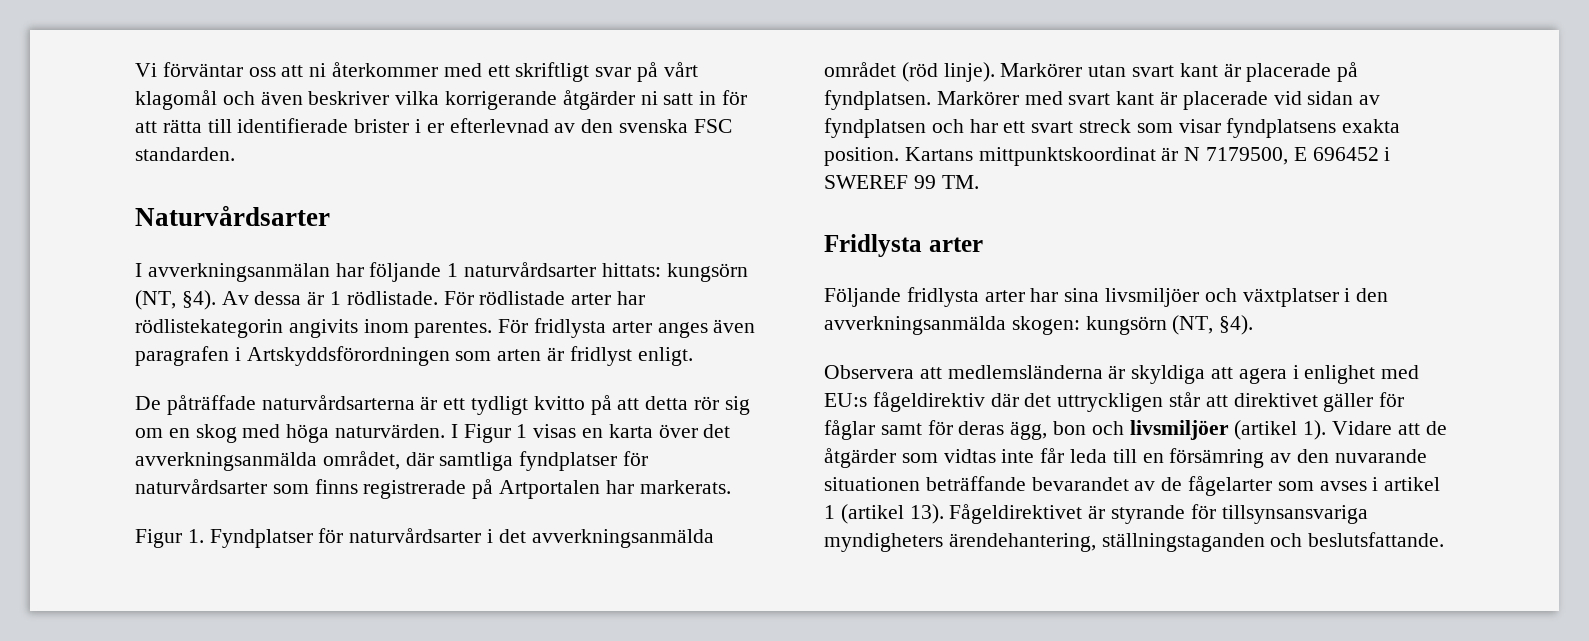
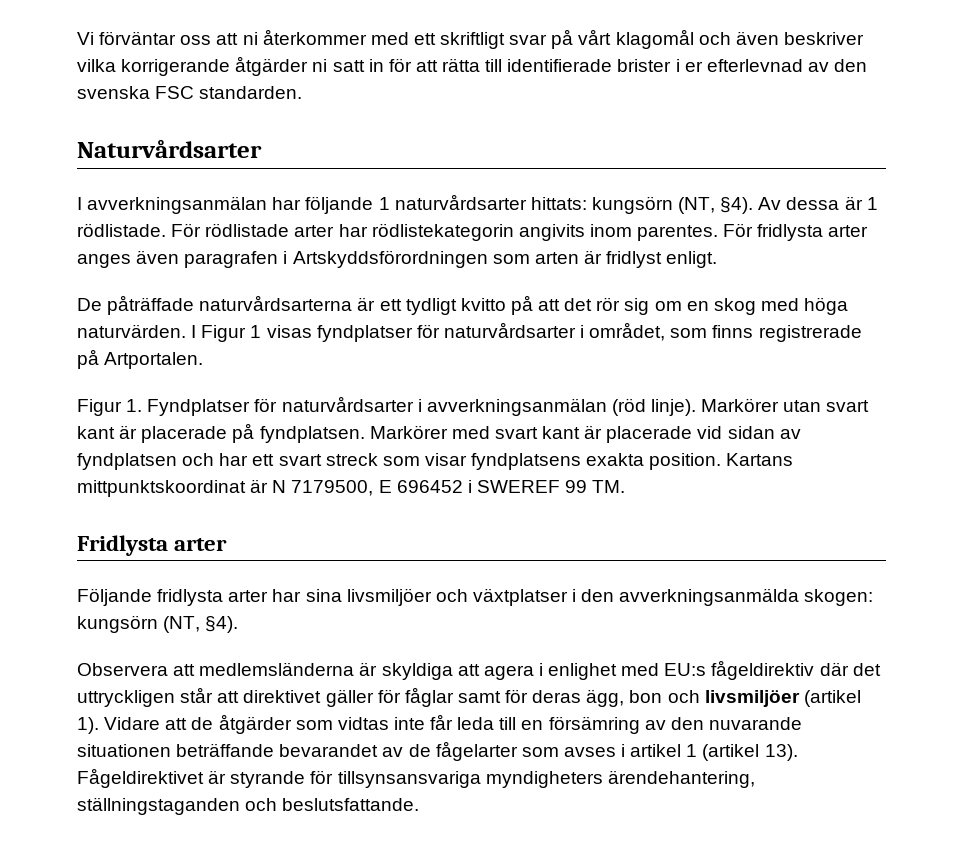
- De påträffade naturvårdsarterna är ett tydligt kvitto på att detta rör sig om en skog med höga naturvärden.
+ De påträffade naturvårdsarterna är ett tydligt kvitto på att det rör sig om en skog med höga naturvärden.
- I Figur 1 visas en karta över det avverkningsanmälda området, där samtliga fyndplatser för naturvårdsarter som finns registrerade på Artportalen har markerats.
+ I Figur 1 visas fyndplatser för naturvårdsarter i området, som finns registrerade på Artportalen.
- Figur 1. Fyndplatser för naturvårdsarter i det avverkningsanmälda området (röd linje).
+ Figur 1. Fyndplatser för naturvårdsarter i avverkningsanmälan (röd linje).

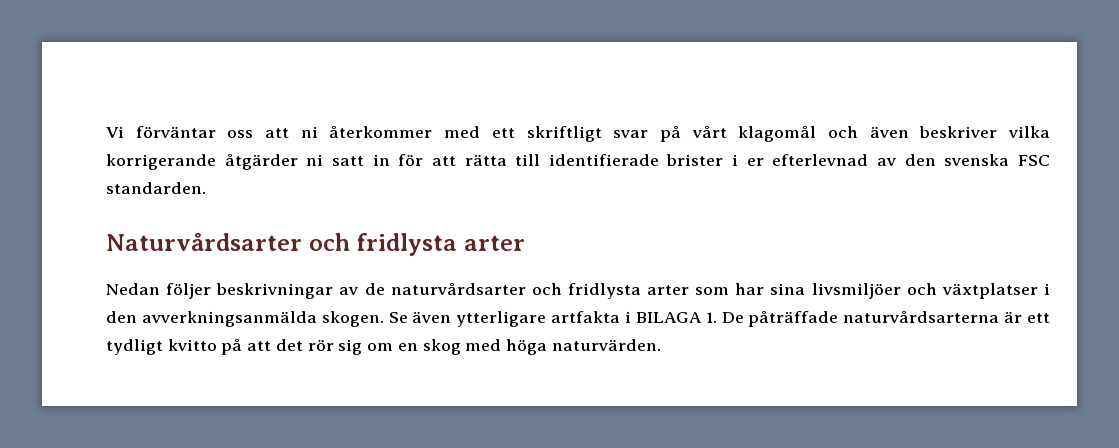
- Naturvårdsarter
- I avverkningsanmälan har följande 1 naturvårdsarter hittats: kungsörn (NT, §4). Av dessa är 1 rödlistade. För rödlistade arter har rödlistekategorin angivits inom parentes. För fridlysta arter anges även paragrafen i Artskyddsförordningen som arten är fridlyst enligt.
- De påträffade naturvårdsarterna är ett tydligt kvitto på att det rör sig om en skog med höga naturvärden. I Figur 1 visas fyndplatser för naturvårdsarter i området, som finns registrerade på Artportalen.
- Figur 1. Fyndplatser för naturvårdsarter i avverkningsanmälan (röd linje). Markörer utan svart kant är placerade på fyndplatsen. Markörer med svart kant är placerade vid sidan av fyndplatsen och har ett svart streck som visar fyndplatsens exakta position. Kartans mittpunktskoordinat är N 7179500, E 696452 i SWEREF 99 TM.
- Fridlysta arter
- Följande fridlysta arter har sina livsmiljöer och växtplatser i den avverkningsanmälda skogen: kungsörn (NT, §4).
- Observera att medlemsländerna är skyldiga att agera i enlighet med EU:s fågeldirektiv där det uttryckligen står att direktivet gäller för fåglar samt för deras ägg, bon och livsmiljöer (artikel 1). Vidare att de åtgärder som vidtas inte får leda till en försämring av den nuvarande situationen beträffande bevarandet av de fågelarter som avses i artikel 1 (artikel 13). Fågeldirektivet är styrande för tillsynsansvariga myndigheters ärendehantering, ställningstaganden och beslutsfattande.
+ Naturvårdsarter och fridlysta arter
+ Nedan följer beskrivningar av de naturvårdsarter och fridlysta arter som har sina livsmiljöer och växtplatser i den avverkningsanmälda skogen. Se även ytterligare artfakta i BILAGA 1. De påträffade naturvårdsarterna är ett tydligt kvitto på att det rör sig om en skog med höga naturvärden.

